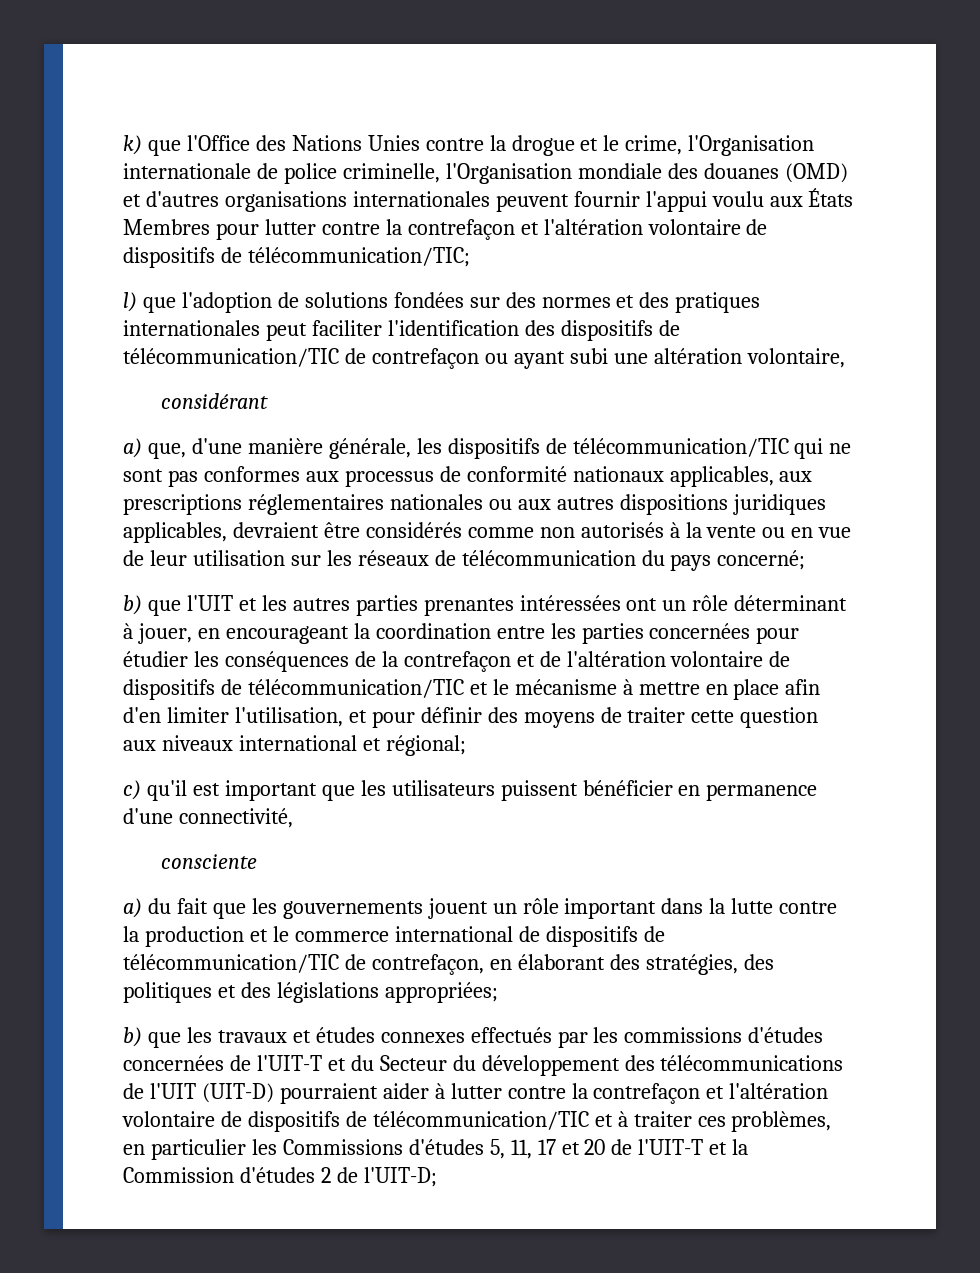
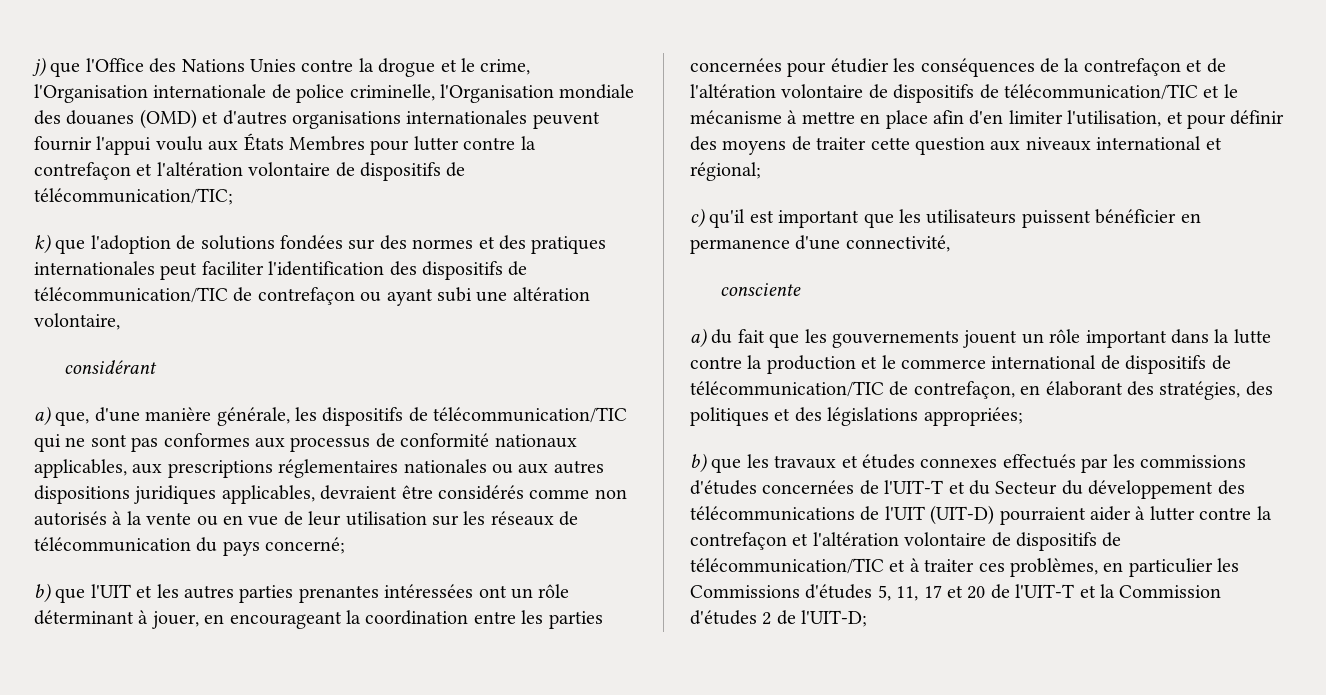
- k) que l'Office des Nations Unies contre la drogue et le crime, l'Organisation internationale de police criminelle, l'Organisation mondiale des douanes (OMD) et d'autres organisations internationales peuvent fournir l'appui voulu aux États Membres pour lutter contre la contrefaçon et l'altération volontaire de dispositifs de télécommunication/TIC;
+ j) que l'Office des Nations Unies contre la drogue et le crime, l'Organisation internationale de police criminelle, l'Organisation mondiale des douanes (OMD) et d'autres organisations internationales peuvent fournir l'appui voulu aux États Membres pour lutter contre la contrefaçon et l'altération volontaire de dispositifs de télécommunication/TIC;
- l) que l'adoption de solutions fondées sur des normes et des pratiques internationales peut faciliter l'identification des dispositifs de télécommunication/TIC de contrefaçon ou ayant subi une altération volontaire,
+ k) que l'adoption de solutions fondées sur des normes et des pratiques internationales peut faciliter l'identification des dispositifs de télécommunication/TIC de contrefaçon ou ayant subi une altération volontaire,

